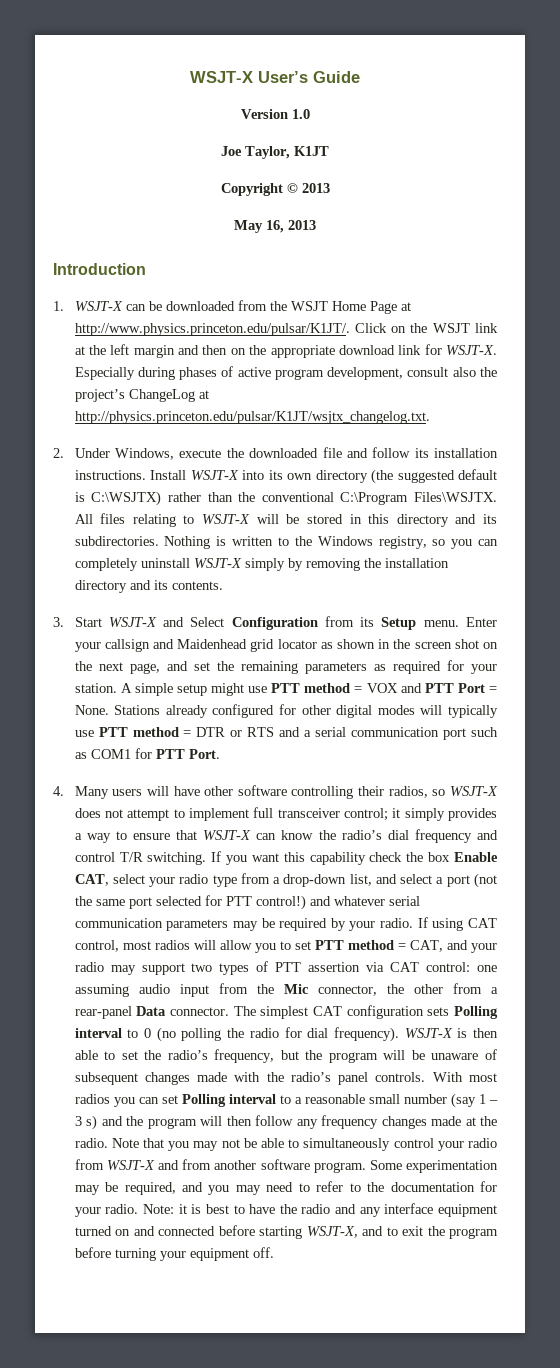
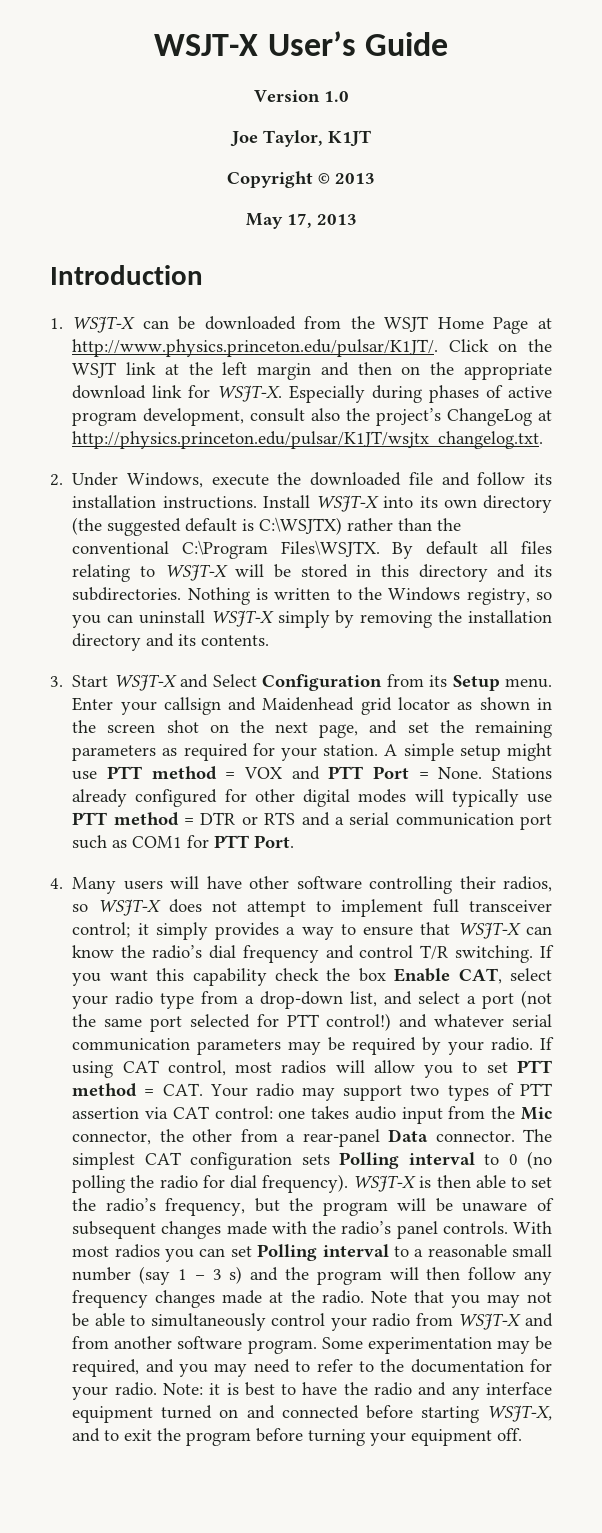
- May 16, 2013
+ May 17, 2013
- All files relating to WSJT-X will be stored in this directory and its subdirectories.
+ By default all files relating to WSJT-X will be stored in this directory and its subdirectories.
- Nothing is written to the Windows registry, so you can completely uninstall WSJT-X simply by removing the installation directory and its contents.
+ Nothing is written to the Windows registry, so you can uninstall WSJT-X simply by removing the installation directory and its contents.
- If using CAT control, most radios will allow you to set PTT method = CAT, and your radio may support two types of PTT assertion via CAT control: one assuming audio input from the Mic connector, the other from a rear-panel Data connector.
+ If using CAT control, most radios will allow you to set PTT method = CAT. Your radio may support two types of PTT assertion via CAT control: one takes audio input from the Mic connector, the other from a rear-panel Data connector.

